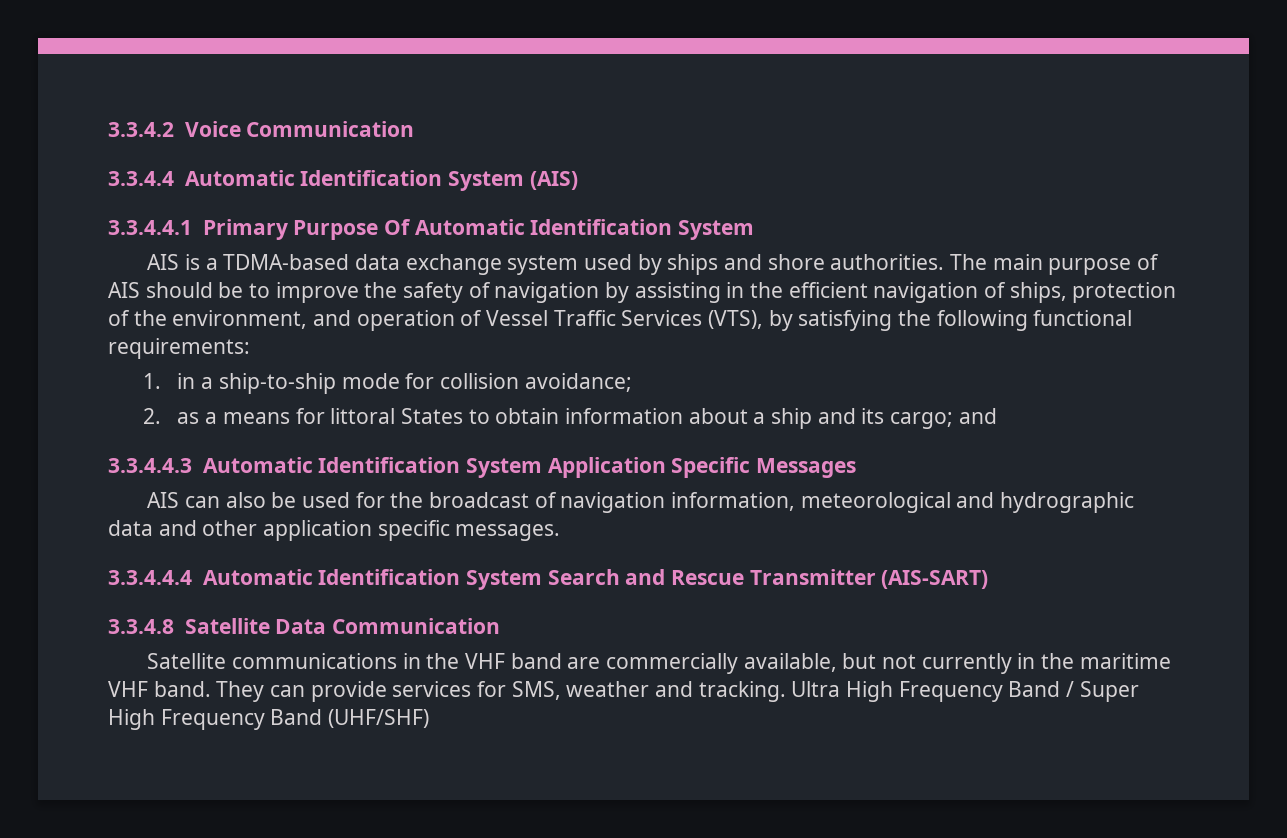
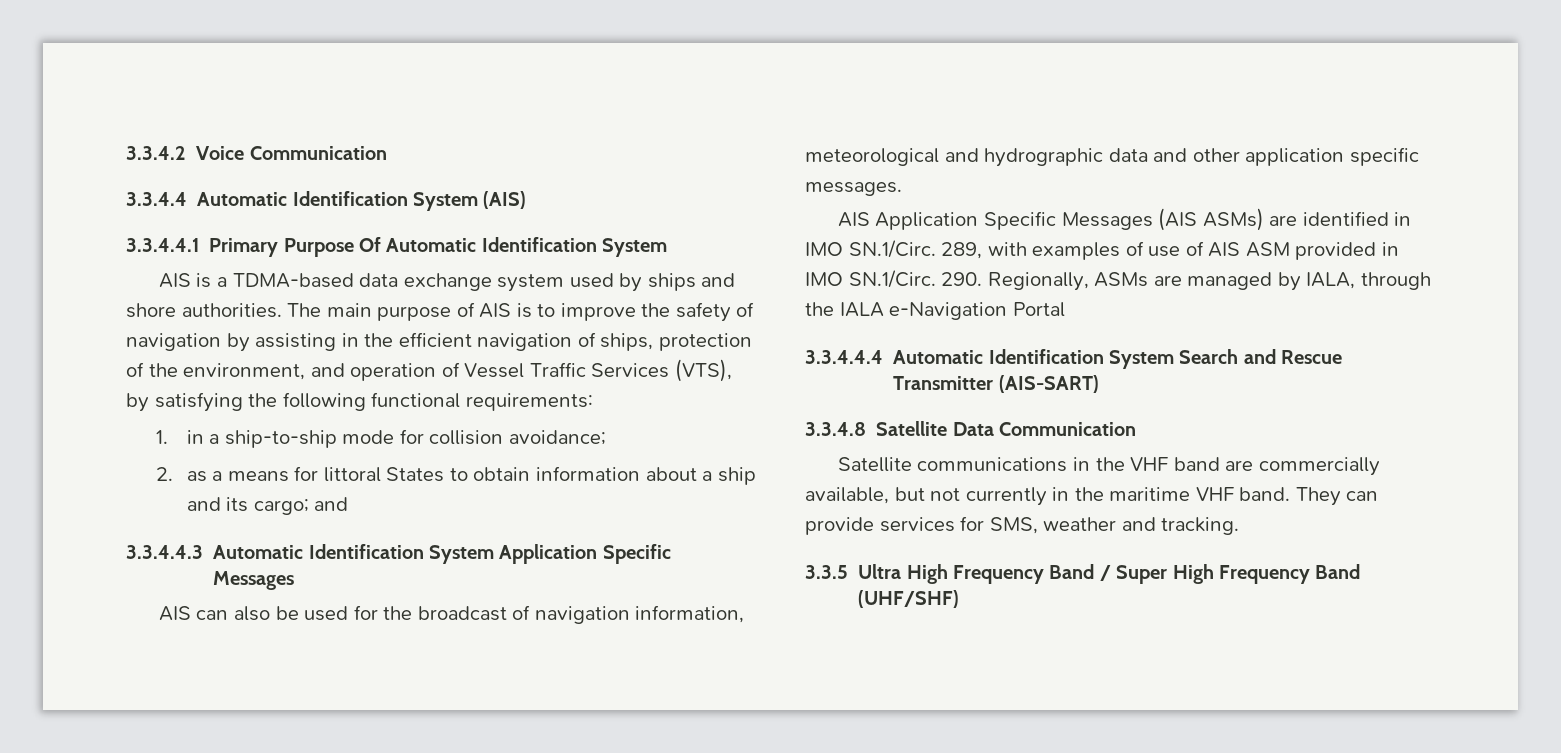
- The main purpose of AIS should be to improve the safety of navigation by assisting in the efficient navigation of ships, protection of the environment, and operation of Vessel Traffic Services (VTS), by satisfying the following functional requirements:
+ The main purpose of AIS is to improve the safety of navigation by assisting in the efficient navigation of ships, protection of the environment, and operation of Vessel Traffic Services (VTS), by satisfying the following functional requirements:
+ AIS Application Specific Messages (AIS ASMs) are identified in IMO SN.1/Circ. 289, with examples of use of AIS ASM provided in IMO SN.1/Circ. 290. Regionally, ASMs are managed by IALA, through the IALA e-Navigation Portal
- They can provide services for SMS, weather and tracking. Ultra High Frequency Band / Super High Frequency Band (UHF/SHF)
+ They can provide services for SMS, weather and tracking.
+ 3.3.5 Ultra High Frequency Band / Super High Frequency Band (UHF/SHF)

